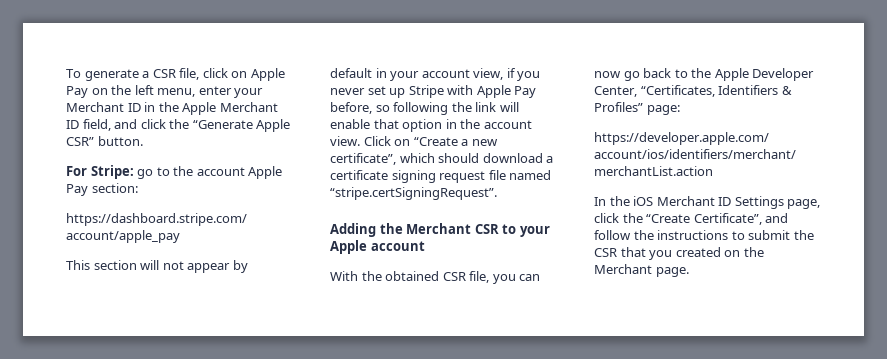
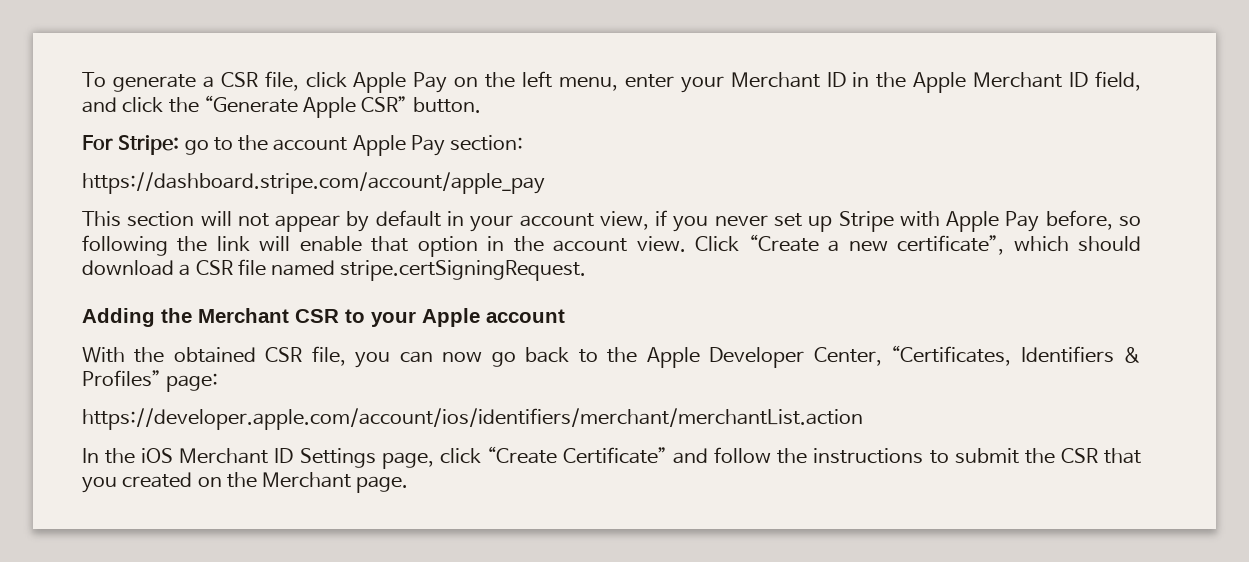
- To generate a CSR file, click on Apple Pay on the left menu, enter your Merchant ID in the Apple Merchant ID field, and click the “Generate Apple CSR” button.
+ To generate a CSR file, click Apple Pay on the left menu, enter your Merchant ID in the Apple Merchant ID field, and click the “Generate Apple CSR” button.
- Click on “Create a new certificate”, which should download a certificate signing request file named “stripe.certSigningRequest”.
+ Click “Create a new certificate”, which should download a CSR file named stripe.certSigningRequest.
- In the iOS Merchant ID Settings page, click the “Create Certificate”, and follow the instructions to submit the CSR that you created on the Merchant page.
+ In the iOS Merchant ID Settings page, click “Create Certificate” and follow the instructions to submit the CSR that you created on the Merchant page.

